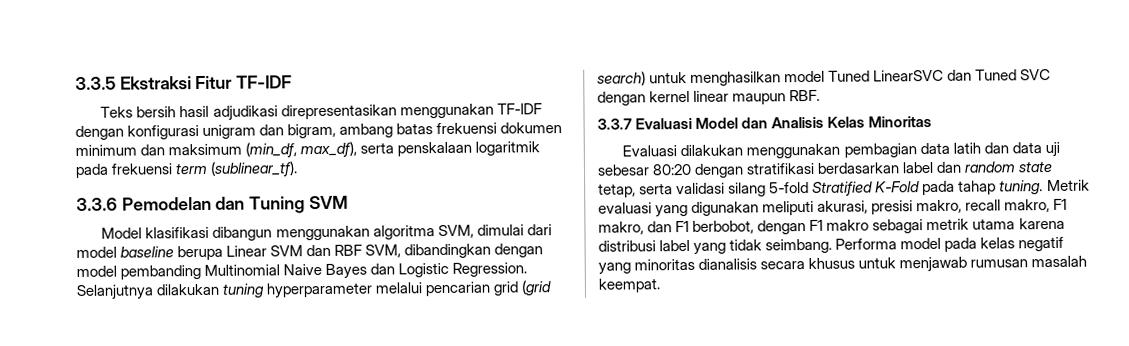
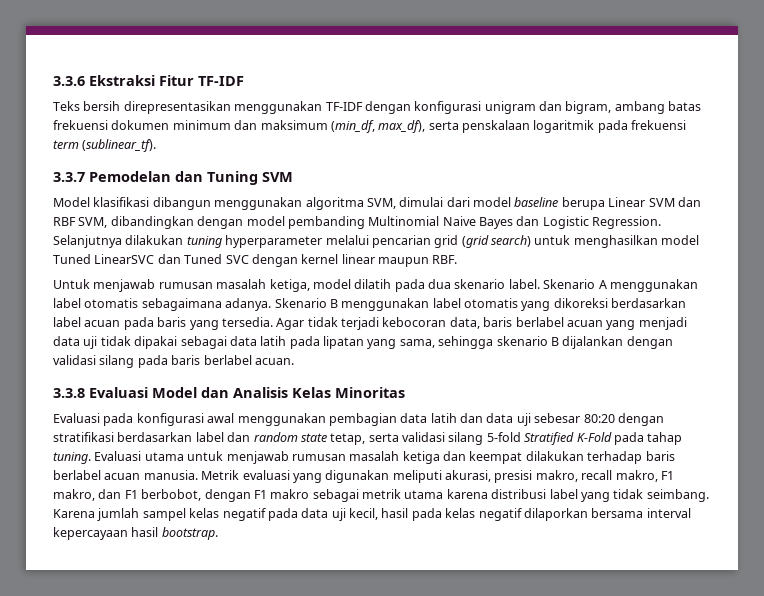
- 3.3.5 Ekstraksi Fitur TF-IDF
+ 3.3.6 Ekstraksi Fitur TF-IDF
- Teks bersih hasil adjudikasi direpresentasikan menggunakan TF-IDF dengan konfigurasi unigram dan bigram, ambang batas frekuensi dokumen minimum dan maksimum (min_df, max_df), serta penskalaan logaritmik pada frekuensi term (sublinear_tf).
+ Teks bersih direpresentasikan menggunakan TF-IDF dengan konfigurasi unigram dan bigram, ambang batas frekuensi dokumen minimum dan maksimum (min_df, max_df), serta penskalaan logaritmik pada frekuensi term (sublinear_tf).
- 3.3.6 Pemodelan dan Tuning SVM
+ 3.3.7 Pemodelan dan Tuning SVM
- 3.3.7 Evaluasi Model dan Analisis Kelas Minoritas
+ Untuk menjawab rumusan masalah ketiga, model dilatih pada dua skenario label. Skenario A menggunakan label otomatis sebagaimana adanya. Skenario B menggunakan label otomatis yang dikoreksi berdasarkan label acuan pada baris yang tersedia. Agar tidak terjadi kebocoran data, baris berlabel acuan yang menjadi data uji tidak dipakai sebagai data latih pada lipatan yang sama, sehingga skenario B dijalankan dengan validasi silang pada baris berlabel acuan.
+ 3.3.8 Evaluasi Model dan Analisis Kelas Minoritas
- Evaluasi dilakukan menggunakan pembagian data latih dan data uji sebesar 80:20 dengan stratifikasi berdasarkan label dan random state tetap, serta validasi silang 5-fold Stratified K-Fold pada tahap tuning.
+ Evaluasi pada konfigurasi awal menggunakan pembagian data latih dan data uji sebesar 80:20 dengan stratifikasi berdasarkan label dan random state tetap, serta validasi silang 5-fold Stratified K-Fold pada tahap tuning.
+ Evaluasi utama untuk menjawab rumusan masalah ketiga dan keempat dilakukan terhadap baris berlabel acuan manusia.
- Performa model pada kelas negatif yang minoritas dianalisis secara khusus untuk menjawab rumusan masalah keempat.
+ Karena jumlah sampel kelas negatif pada data uji kecil, hasil pada kelas negatif dilaporkan bersama interval kepercayaan hasil bootstrap.

